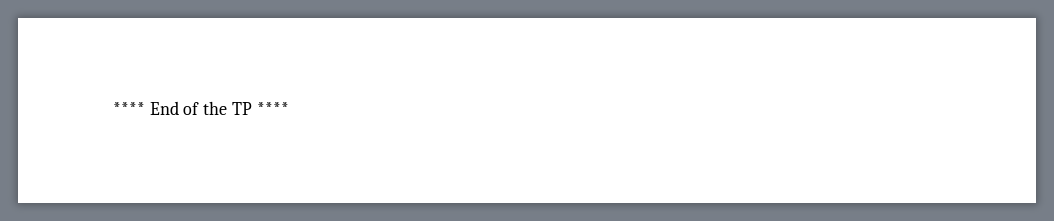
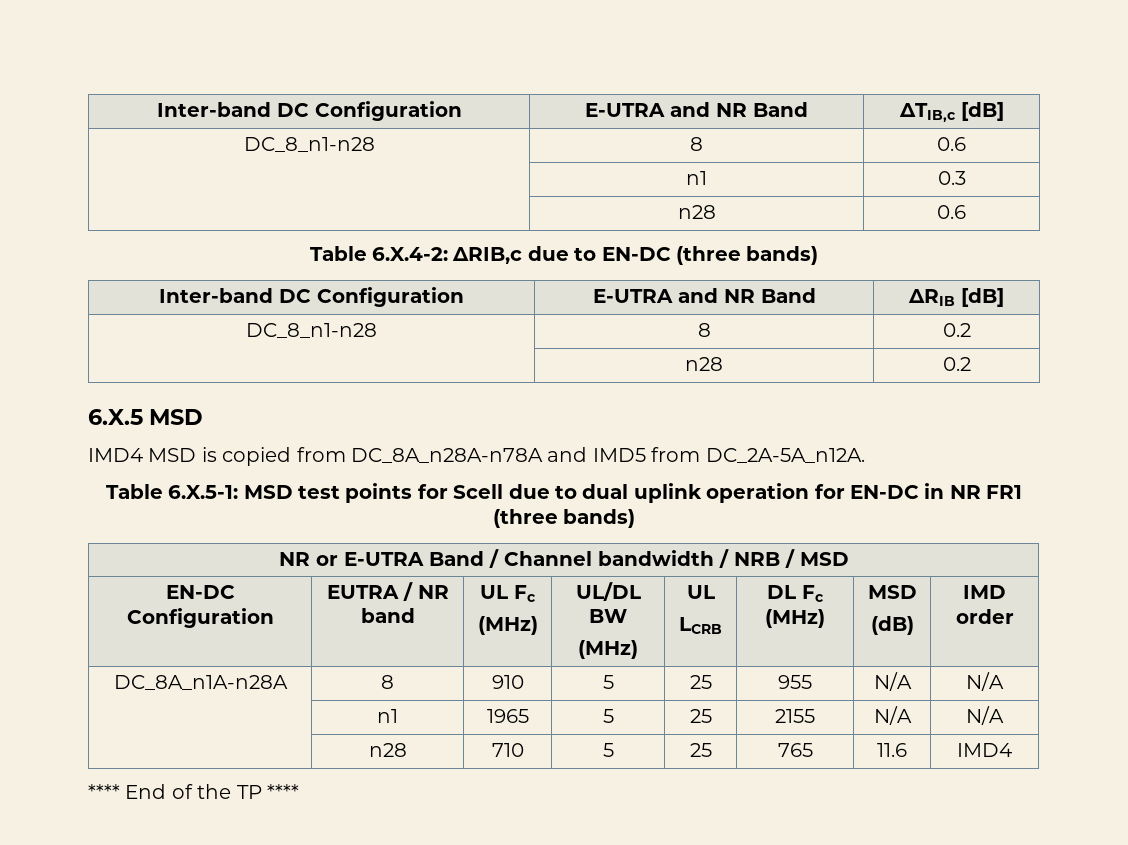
+ Inter-band DC Configuration | E-UTRA and NR Band | ΔTIB,c [dB]
+ DC_8_n1-n28 | 8 | 0.6
+ | n1 | 0.3
+ | n28 | 0.6
+ Table 6.X.4-2: ΔRIB,c due to EN-DC (three bands)
+ Inter-band DC Configuration | E-UTRA and NR Band | ΔRIB [dB]
+ DC_8_n1-n28 | 8 | 0.2
+ | n28 | 0.2
+ 6.X.5 MSD
+ IMD4 MSD is copied from DC_8A_n28A-n78A and IMD5 from DC_2A-5A_n12A.
+ Table 6.X.5-1: MSD test points for Scell due to dual uplink operation for EN-DC in NR FR1 (three bands)
+ NR or E-UTRA Band / Channel bandwidth / NRB / MSD
+ EN-DC Configuration | EUTRA / NR band | UL Fc
+ (MHz) | UL/DL BW
+ (MHz) | UL
+ LCRB | DL Fc (MHz) | MSD
+ (dB) | IMD order
+ DC_8A_n1A-n28A | 8 | 910 | 5 | 25 | 955 | N/A | N/A
+ | n1 | 1965 | 5 | 25 | 2155 | N/A | N/A
+ | n28 | 710 | 5 | 25 | 765 | 11.6 | IMD4

